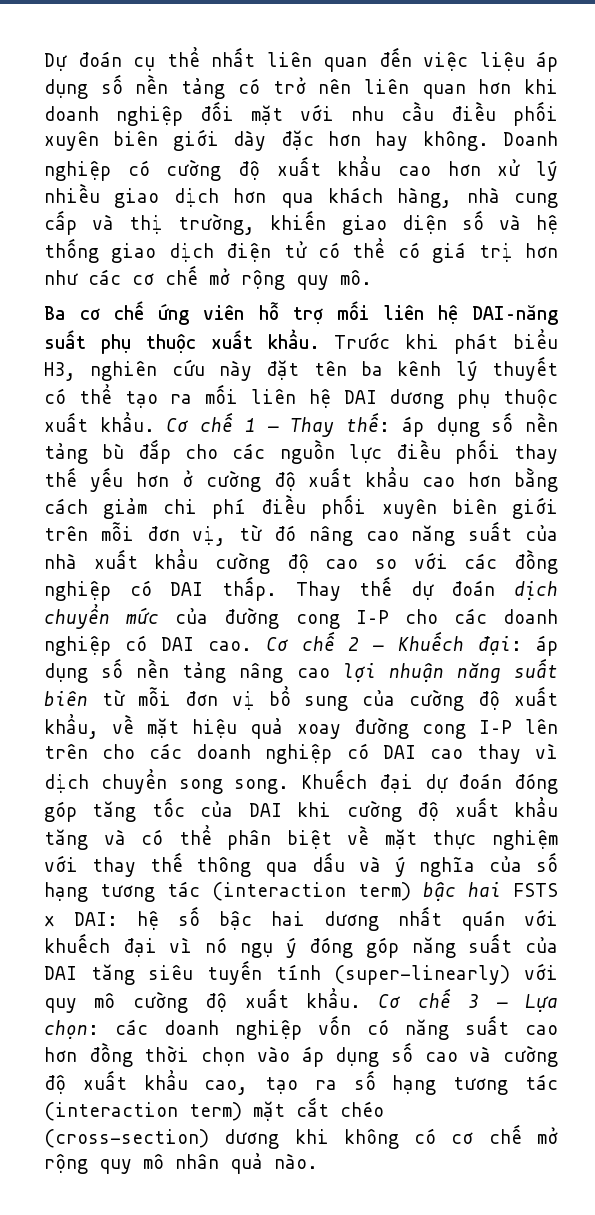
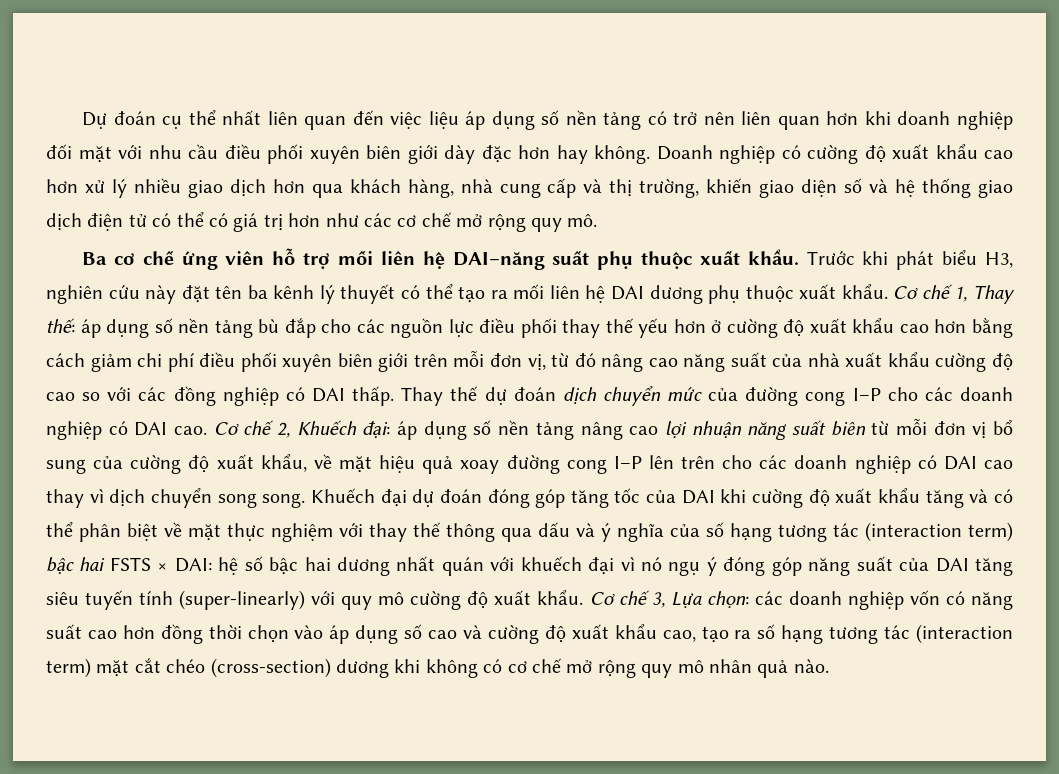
- Cơ chế 1 — Thay thế:
+ Cơ chế 1, Thay thế:
- Cơ chế 2 — Khuếch đại: áp dụng số nền tảng nâng cao lợi nhuận năng suất biên từ mỗi đơn vị bổ sung của cường độ xuất khẩu, về mặt hiệu quả xoay đường cong I–P lên trên cho các doanh nghiệp có DAI cao thay vì dịch chuyển song song.
+ Cơ chế 2, Khuếch đại: áp dụng số nền tảng nâng cao lợi nhuận năng suất biên từ mỗi đơn vị bổ sung của cường độ xuất khẩu, về mặt hiệu quả xoay đường cong I–P lên trên cho các doanh nghiệp có DAI cao thay vì dịch chuyển song song.
- Cơ chế 3 — Lựa chọn: các doanh nghiệp vốn có năng suất cao hơn đồng thời chọn vào áp dụng số cao và cường độ xuất khẩu cao, tạo ra số hạng tương tác (interaction term) mặt cắt chéo (cross-section) dương khi không có cơ chế mở rộng quy mô nhân quả nào.
+ Cơ chế 3, Lựa chọn: các doanh nghiệp vốn có năng suất cao hơn đồng thời chọn vào áp dụng số cao và cường độ xuất khẩu cao, tạo ra số hạng tương tác (interaction term) mặt cắt chéo (cross-section) dương khi không có cơ chế mở rộng quy mô nhân quả nào.

